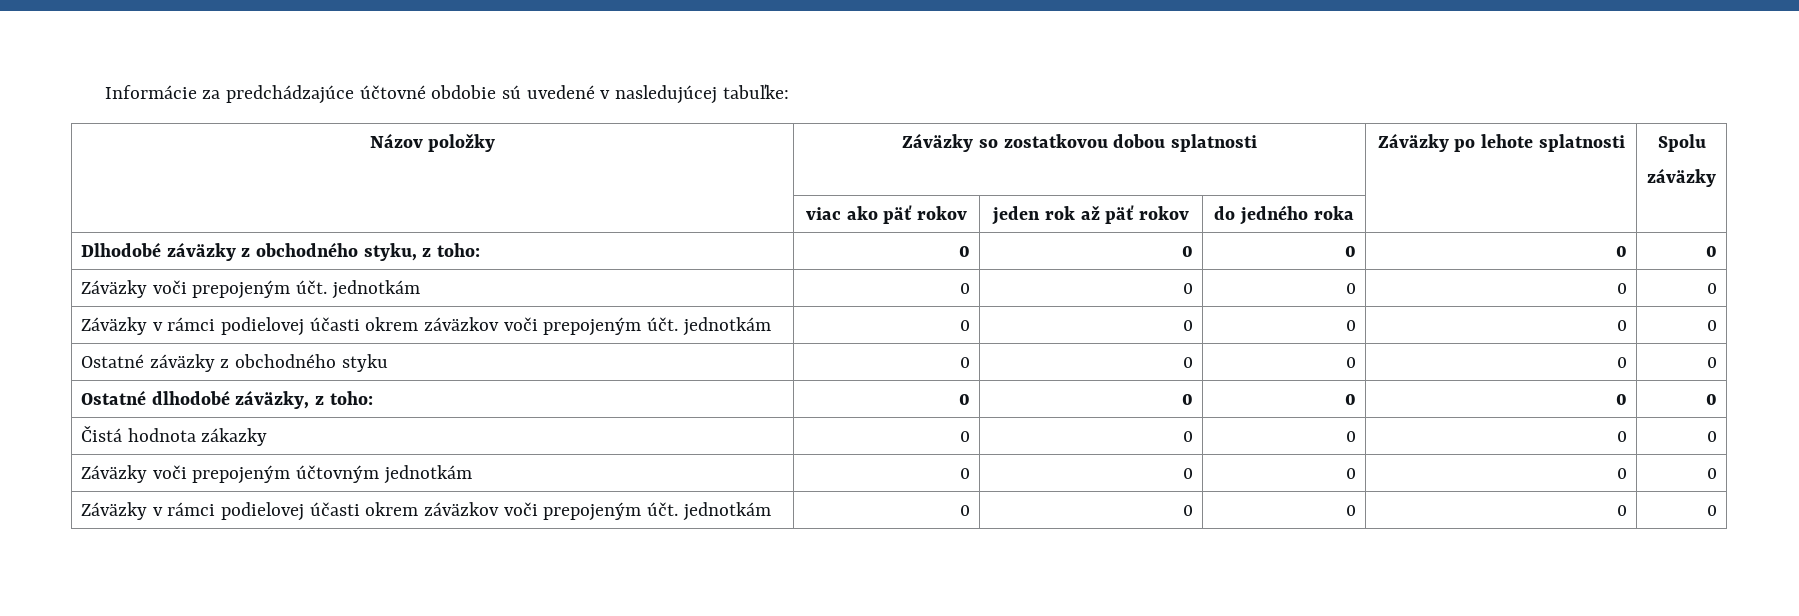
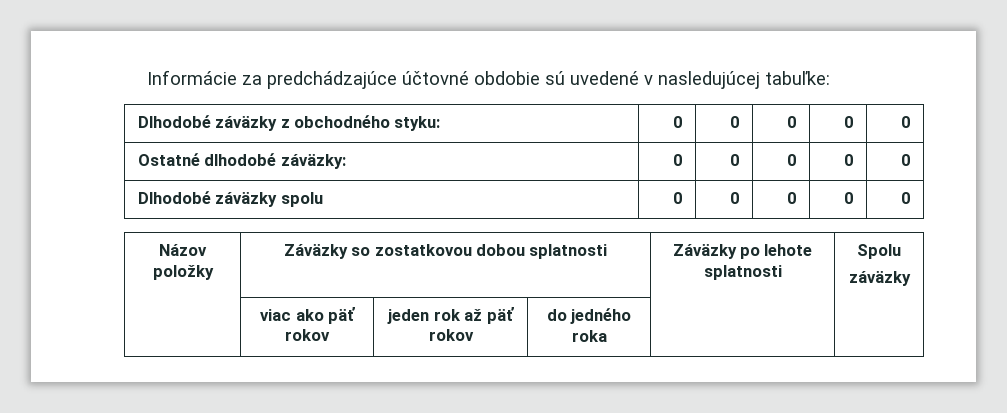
+ Dlhodobé záväzky z obchodného styku: | 0 | 0 | 0 | 0 | 0
+ Ostatné dlhodobé záväzky: | 0 | 0 | 0 | 0 | 0
+ Dlhodobé záväzky spolu | 0 | 0 | 0 | 0 | 0
- Dlhodobé záväzky z obchodného styku, z toho: | 0 | 0 | 0 | 0 | 0
- Záväzky voči prepojeným účt. jednotkám | 0 | 0 | 0 | 0 | 0
- Záväzky v rámci podielovej účasti okrem záväzkov voči prepojeným účt. jednotkám | 0 | 0 | 0 | 0 | 0
- Ostatné záväzky z obchodného styku | 0 | 0 | 0 | 0 | 0
- Ostatné dlhodobé záväzky, z toho: | 0 | 0 | 0 | 0 | 0
- Čistá hodnota zákazky | 0 | 0 | 0 | 0 | 0
- Záväzky voči prepojeným účtovným jednotkám | 0 | 0 | 0 | 0 | 0
- Záväzky v rámci podielovej účasti okrem záväzkov voči prepojeným účt. jednotkám | 0 | 0 | 0 | 0 | 0

